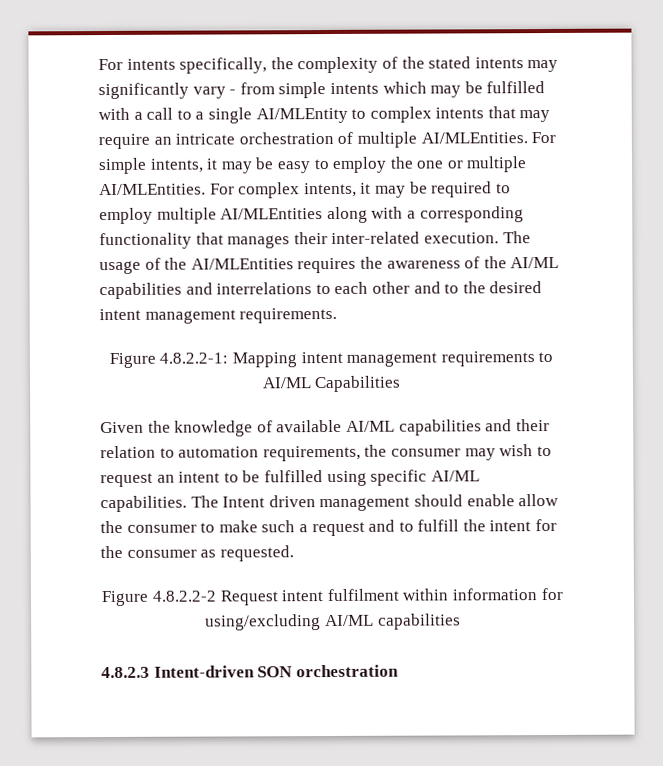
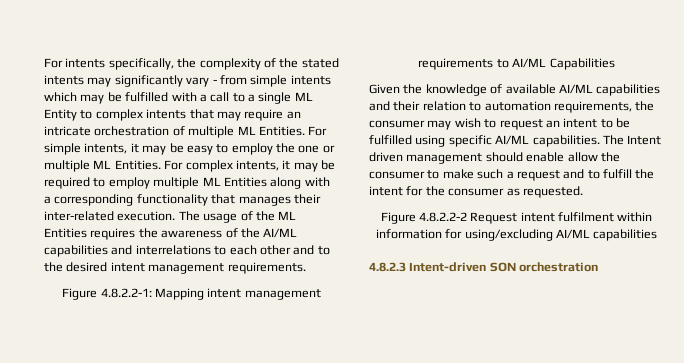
- For intents specifically, the complexity of the stated intents may significantly vary - from simple intents which may be fulfilled with a call to a single AI/MLEntity to complex intents that may require an intricate orchestration of multiple AI/MLEntities.
+ For intents specifically, the complexity of the stated intents may significantly vary - from simple intents which may be fulfilled with a call to a single ML Entity to complex intents that may require an intricate orchestration of multiple ML Entities.
- For simple intents, it may be easy to employ the one or multiple AI/MLEntities.
+ For simple intents, it may be easy to employ the one or multiple ML Entities.
- For complex intents, it may be required to employ multiple AI/MLEntities along with a corresponding functionality that manages their inter-related execution.
+ For complex intents, it may be required to employ multiple ML Entities along with a corresponding functionality that manages their inter-related execution.
- The usage of the AI/MLEntities requires the awareness of the AI/ML capabilities and interrelations to each other and to the desired intent management requirements.
+ The usage of the ML Entities requires the awareness of the AI/ML capabilities and interrelations to each other and to the desired intent management requirements.

